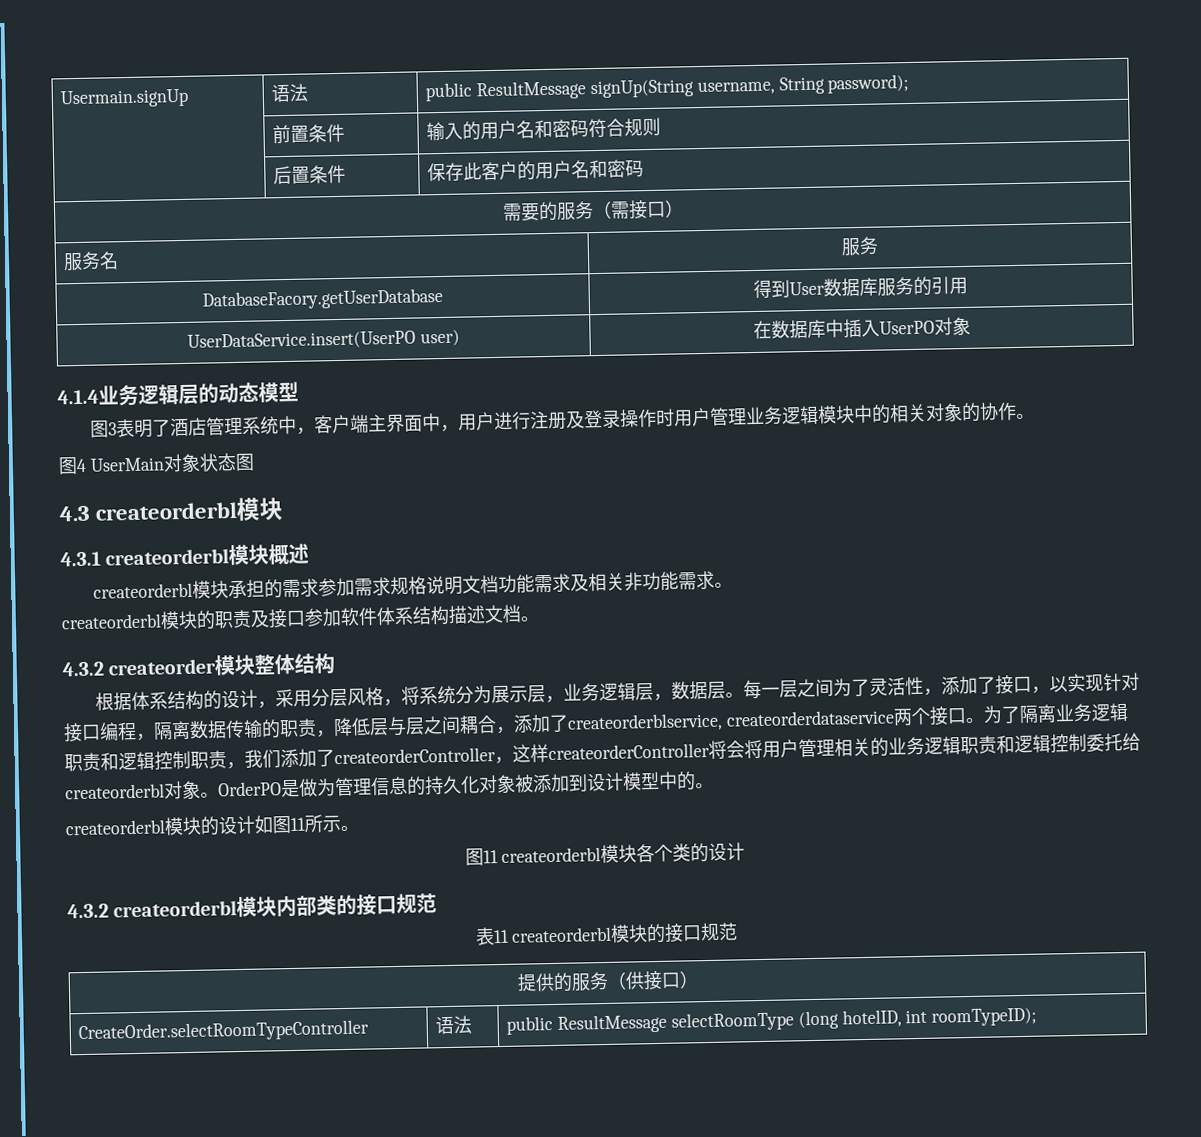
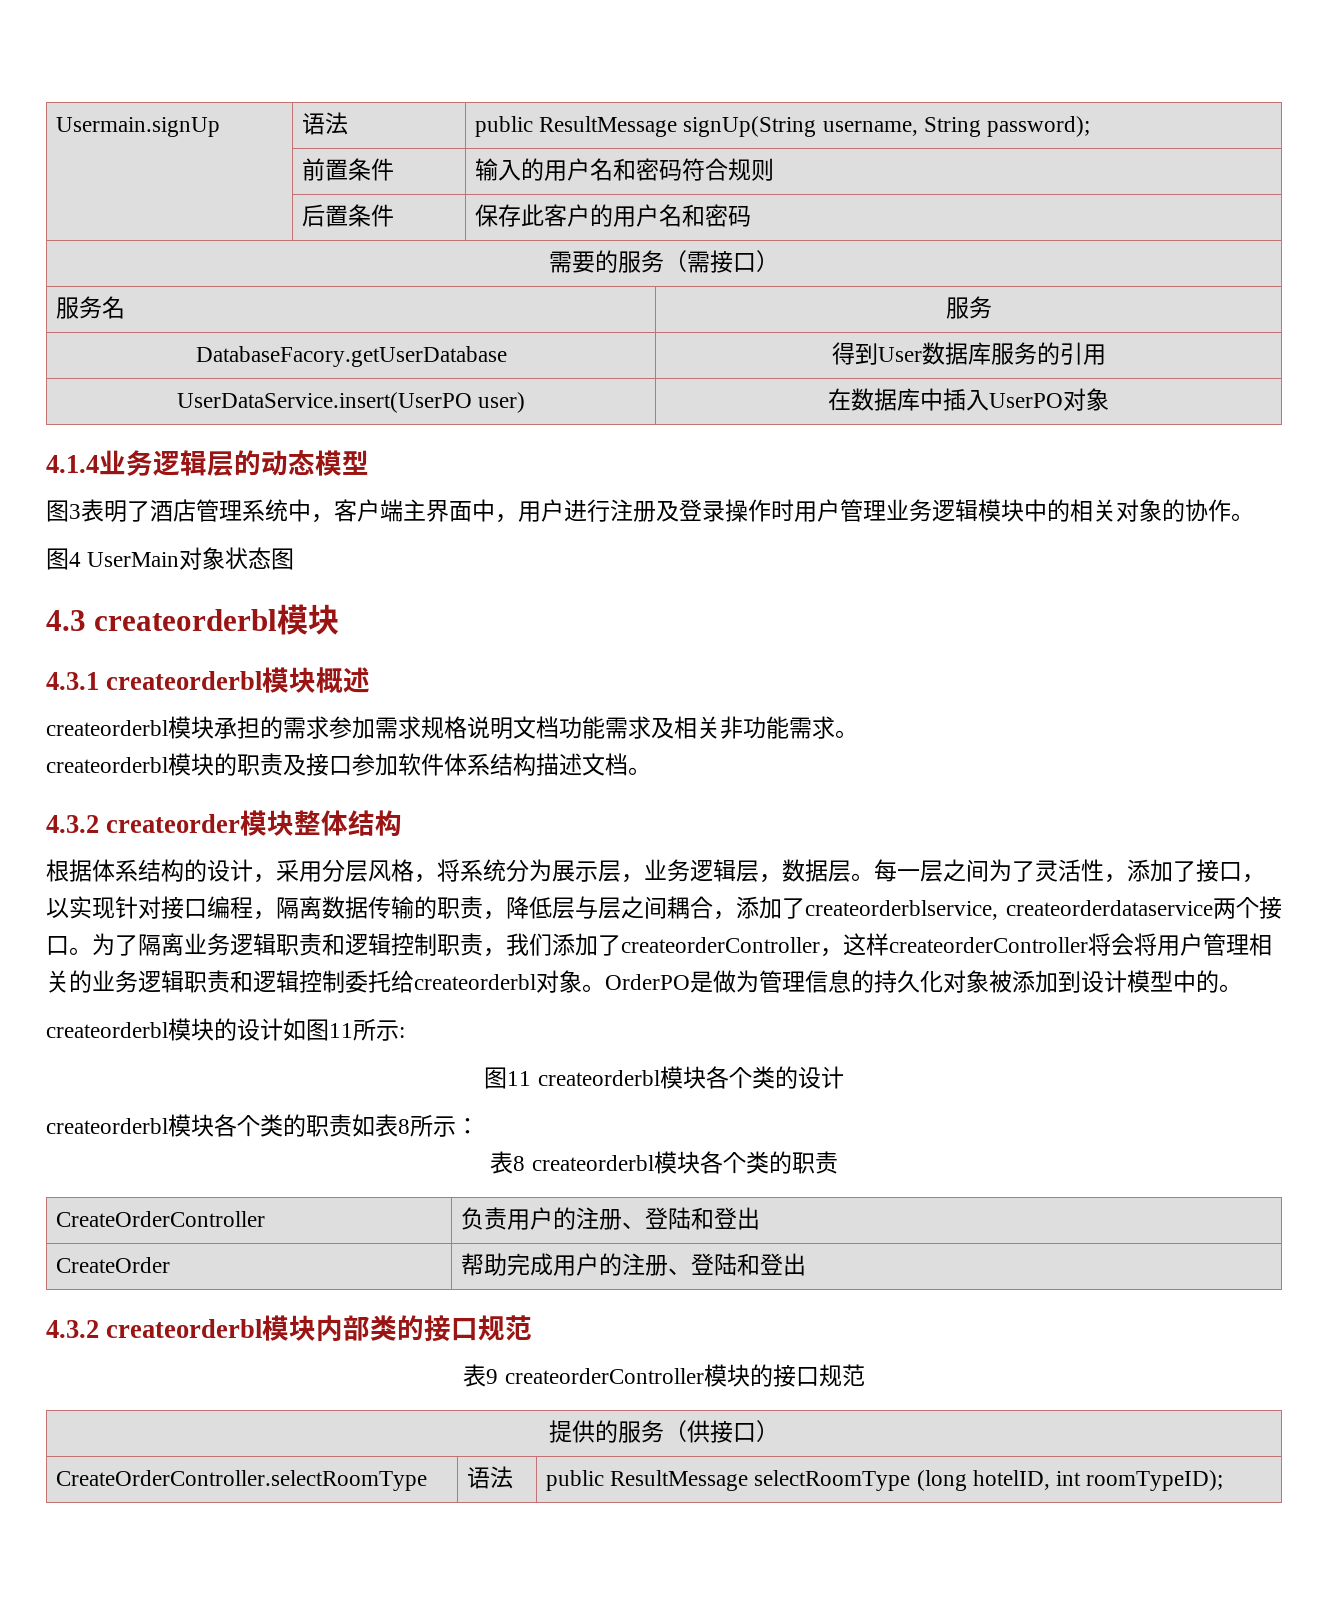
- createorderbl模块的设计如图11所示。
+ createorderbl模块的设计如图11所示:
+ createorderbl模块各个类的职责如表8所示：
+ 表8 createorderbl模块各个类的职责
+ CreateOrderController | 负责用户的注册、登陆和登出
+ CreateOrder | 帮助完成用户的注册、登陆和登出
- 表11 createorderbl模块的接口规范
+ 表9 createorderController模块的接口规范
- CreateOrder.selectRoomTypeController | 语法 | public ResultMessage selectRoomType (long hotelID, int roomTypeID);
+ CreateOrderController.selectRoomType | 语法 | public ResultMessage selectRoomType (long hotelID, int roomTypeID);

